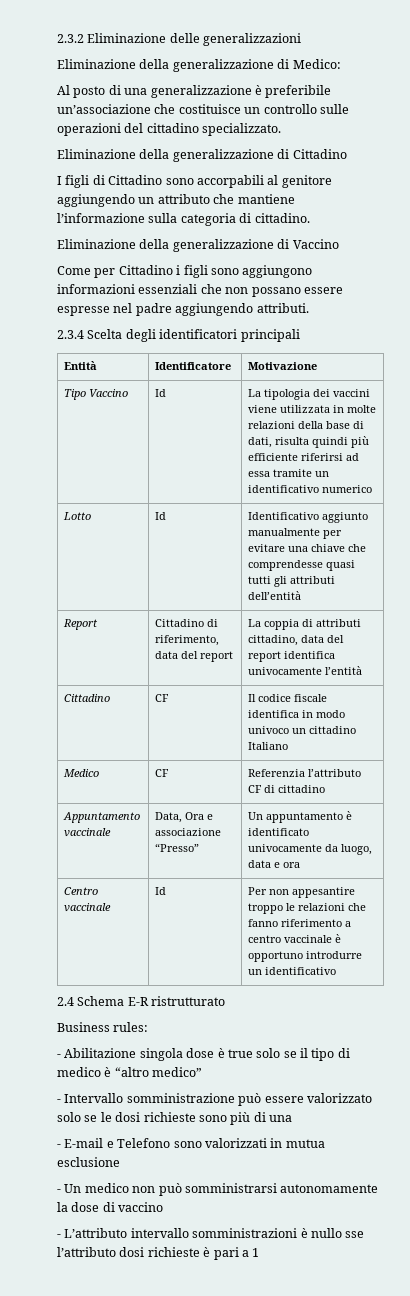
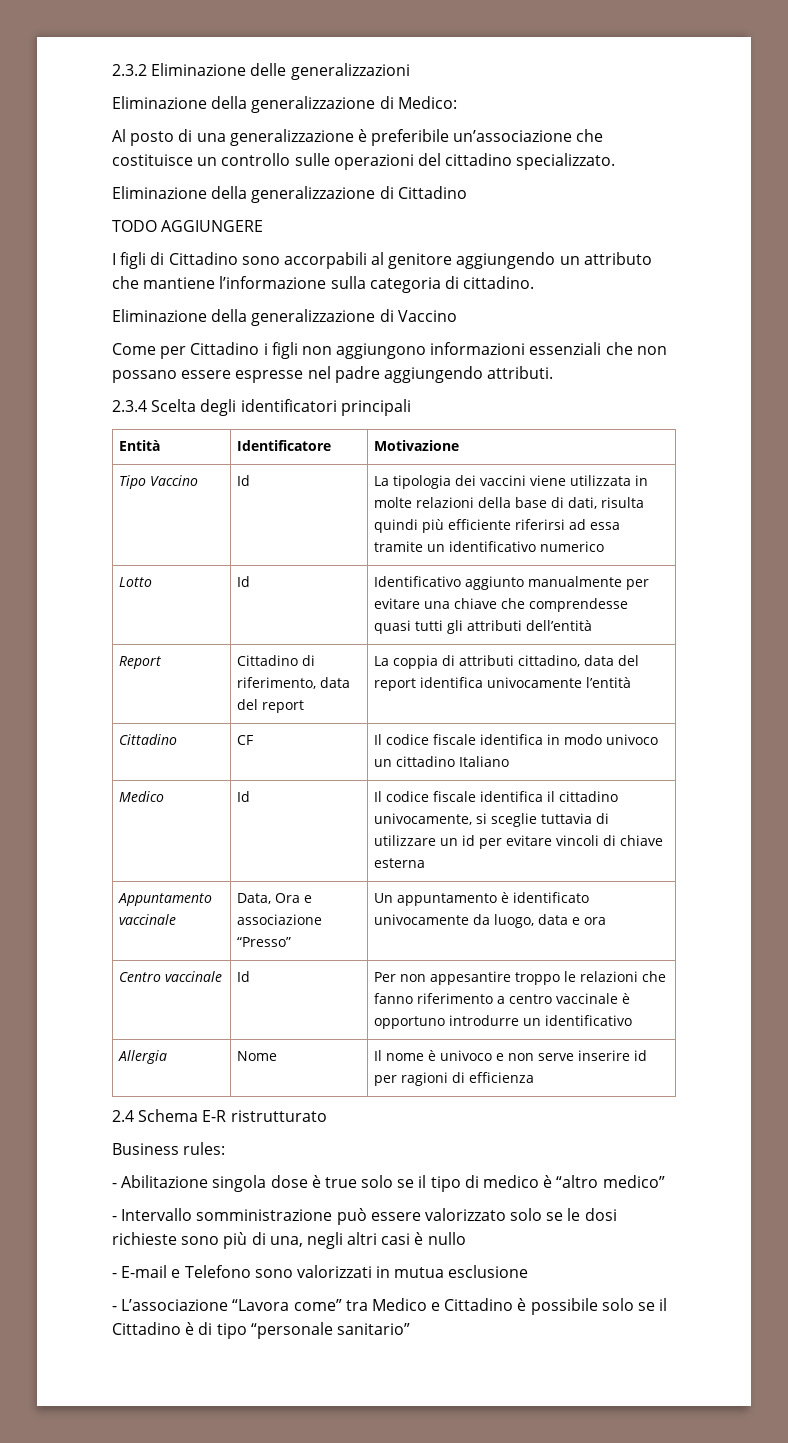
+ TODO AGGIUNGERE
- Come per Cittadino i figli sono aggiungono informazioni essenziali che non possano essere espresse nel padre aggiungendo attributi.
+ Come per Cittadino i figli non aggiungono informazioni essenziali che non possano essere espresse nel padre aggiungendo attributi.
- Medico | CF | Referenzia l’attributo CF di cittadino
+ Medico | Id | Il codice fiscale identifica il cittadino univocamente, si sceglie tuttavia di utilizzare un id per evitare vincoli di chiave esterna
+ Allergia | Nome | Il nome è univoco e non serve inserire id per ragioni di efficienza
- - Intervallo somministrazione può essere valorizzato solo se le dosi richieste sono più di una
+ - Intervallo somministrazione può essere valorizzato solo se le dosi richieste sono più di una, negli altri casi è nullo
- - Un medico non può somministrarsi autonomamente la dose di vaccino
- - L’attributo intervallo somministrazioni è nullo sse l’attributo dosi richieste è pari a 1
+ - L’associazione “Lavora come” tra Medico e Cittadino è possibile solo se il Cittadino è di tipo “personale sanitario”

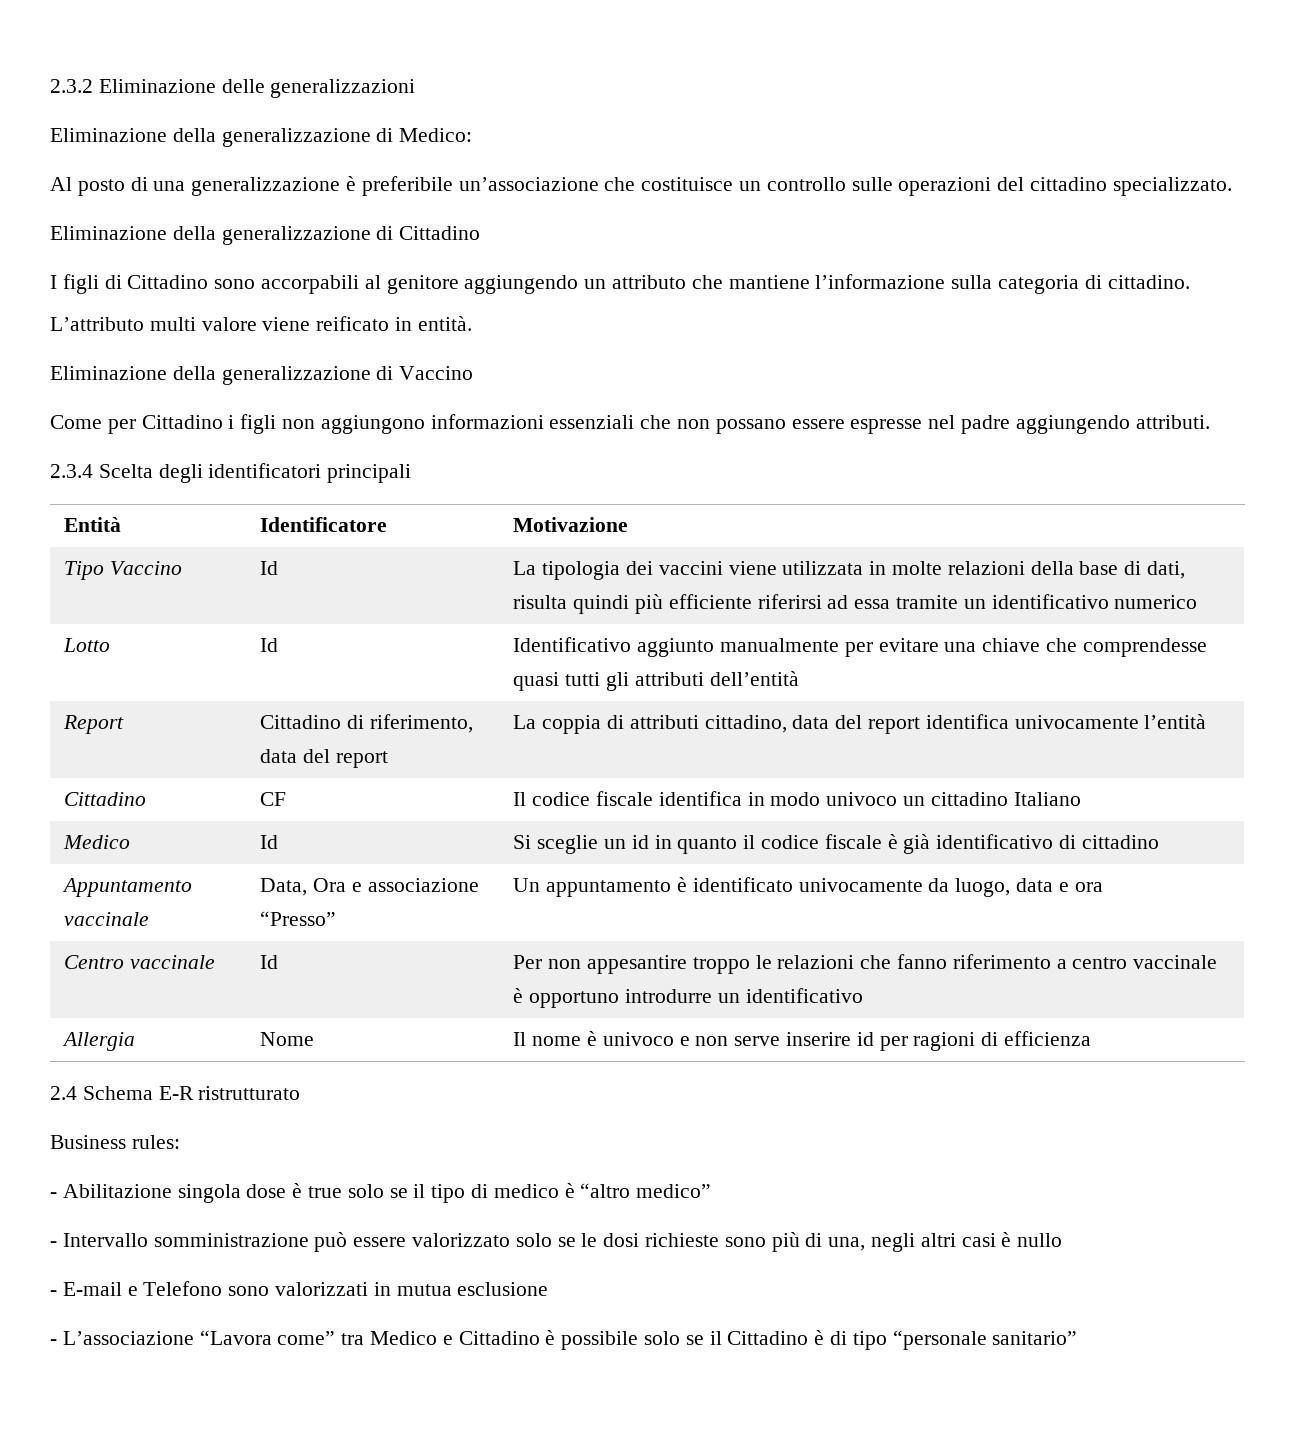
- TODO AGGIUNGERE
+ L’attributo multi valore viene reificato in entità.
- Medico | Id | Il codice fiscale identifica il cittadino univocamente, si sceglie tuttavia di utilizzare un id per evitare vincoli di chiave esterna
+ Medico | Id | Si sceglie un id in quanto il codice fiscale è già identificativo di cittadino

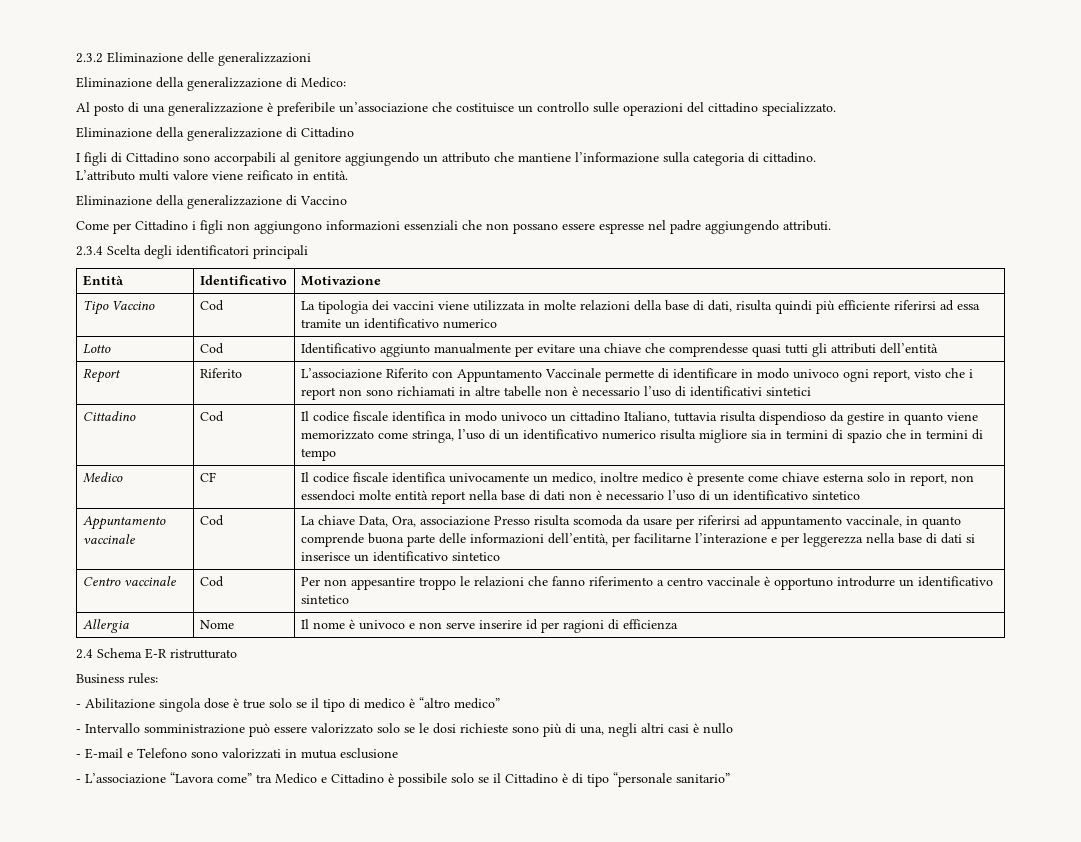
- Entità | Identificatore | Motivazione
+ Entità | Identificativo | Motivazione
- Tipo Vaccino | Id | La tipologia dei vaccini viene utilizzata in molte relazioni della base di dati, risulta quindi più efficiente riferirsi ad essa tramite un identificativo numerico
+ Tipo Vaccino | Cod | La tipologia dei vaccini viene utilizzata in molte relazioni della base di dati, risulta quindi più efficiente riferirsi ad essa tramite un identificativo numerico
- Lotto | Id | Identificativo aggiunto manualmente per evitare una chiave che comprendesse quasi tutti gli attributi dell’entità
+ Lotto | Cod | Identificativo aggiunto manualmente per evitare una chiave che comprendesse quasi tutti gli attributi dell’entità
- Report | Cittadino di riferimento, data del report | La coppia di attributi cittadino, data del report identifica univocamente l’entità
+ Report | Riferito | L’associazione Riferito con Appuntamento Vaccinale permette di identificare in modo univoco ogni report, visto che i report non sono richiamati in altre tabelle non è necessario l’uso di identificativi sintetici
- Cittadino | CF | Il codice fiscale identifica in modo univoco un cittadino Italiano
- Medico | Id | Si sceglie un id in quanto il codice fiscale è già identificativo di cittadino
- Appuntamento vaccinale | Data, Ora e associazione “Presso” | Un appuntamento è identificato univocamente da luogo, data e ora
+ Cittadino | Cod | Il codice fiscale identifica in modo univoco un cittadino Italiano, tuttavia risulta dispendioso da gestire in quanto viene memorizzato come stringa, l’uso di un identificativo numerico risulta migliore sia in termini di spazio che in termini di tempo
+ Medico | CF | Il codice fiscale identifica univocamente un medico, inoltre medico è presente come chiave esterna solo in report, non essendoci molte entità report nella base di dati non è necessario l’uso di un identificativo sintetico
+ Appuntamento vaccinale | Cod | La chiave Data, Ora, associazione Presso risulta scomoda da usare per riferirsi ad appuntamento vaccinale, in quanto comprende buona parte delle informazioni dell’entità, per facilitarne l’interazione e per leggerezza nella base di dati si inserisce un identificativo sintetico
- Centro vaccinale | Id | Per non appesantire troppo le relazioni che fanno riferimento a centro vaccinale è opportuno introdurre un identificativo
+ Centro vaccinale | Cod | Per non appesantire troppo le relazioni che fanno riferimento a centro vaccinale è opportuno introdurre un identificativo sintetico

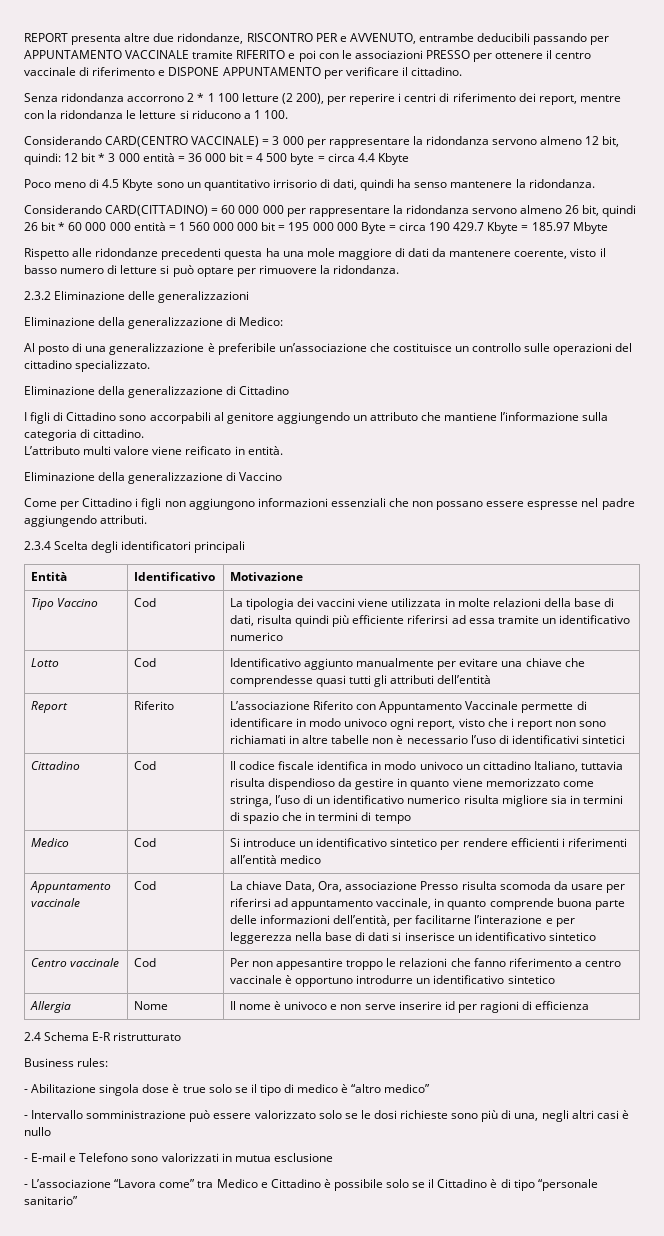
+ REPORT presenta altre due ridondanze, RISCONTRO PER e AVVENUTO, entrambe deducibili passando per APPUNTAMENTO VACCINALE tramite RIFERITO e poi con le associazioni PRESSO per ottenere il centro vaccinale di riferimento e DISPONE APPUNTAMENTO per verificare il cittadino.
+ Senza ridondanza accorrono 2 * 1 100 letture (2 200), per reperire i centri di riferimento dei report, mentre con la ridondanza le letture si riducono a 1 100.
+ Considerando CARD(CENTRO VACCINALE) = 3 000 per rappresentare la ridondanza servono almeno 12 bit, quindi: 12 bit * 3 000 entità = 36 000 bit = 4 500 byte = circa 4.4 Kbyte
+ Poco meno di 4.5 Kbyte sono un quantitativo irrisorio di dati, quindi ha senso mantenere la ridondanza.
+ Considerando CARD(CITTADINO) = 60 000 000 per rappresentare la ridondanza servono almeno 26 bit, quindi 26 bit * 60 000 000 entità = 1 560 000 000 bit = 195 000 000 Byte = circa 190 429.7 Kbyte = 185.97 Mbyte
+ Rispetto alle ridondanze precedenti questa ha una mole maggiore di dati da mantenere coerente, visto il basso numero di letture si può optare per rimuovere la ridondanza.
- Medico | CF | Il codice fiscale identifica univocamente un medico, inoltre medico è presente come chiave esterna solo in report, non essendoci molte entità report nella base di dati non è necessario l’uso di un identificativo sintetico
+ Medico | Cod | Si introduce un identificativo sintetico per rendere efficienti i riferimenti all’entità medico

